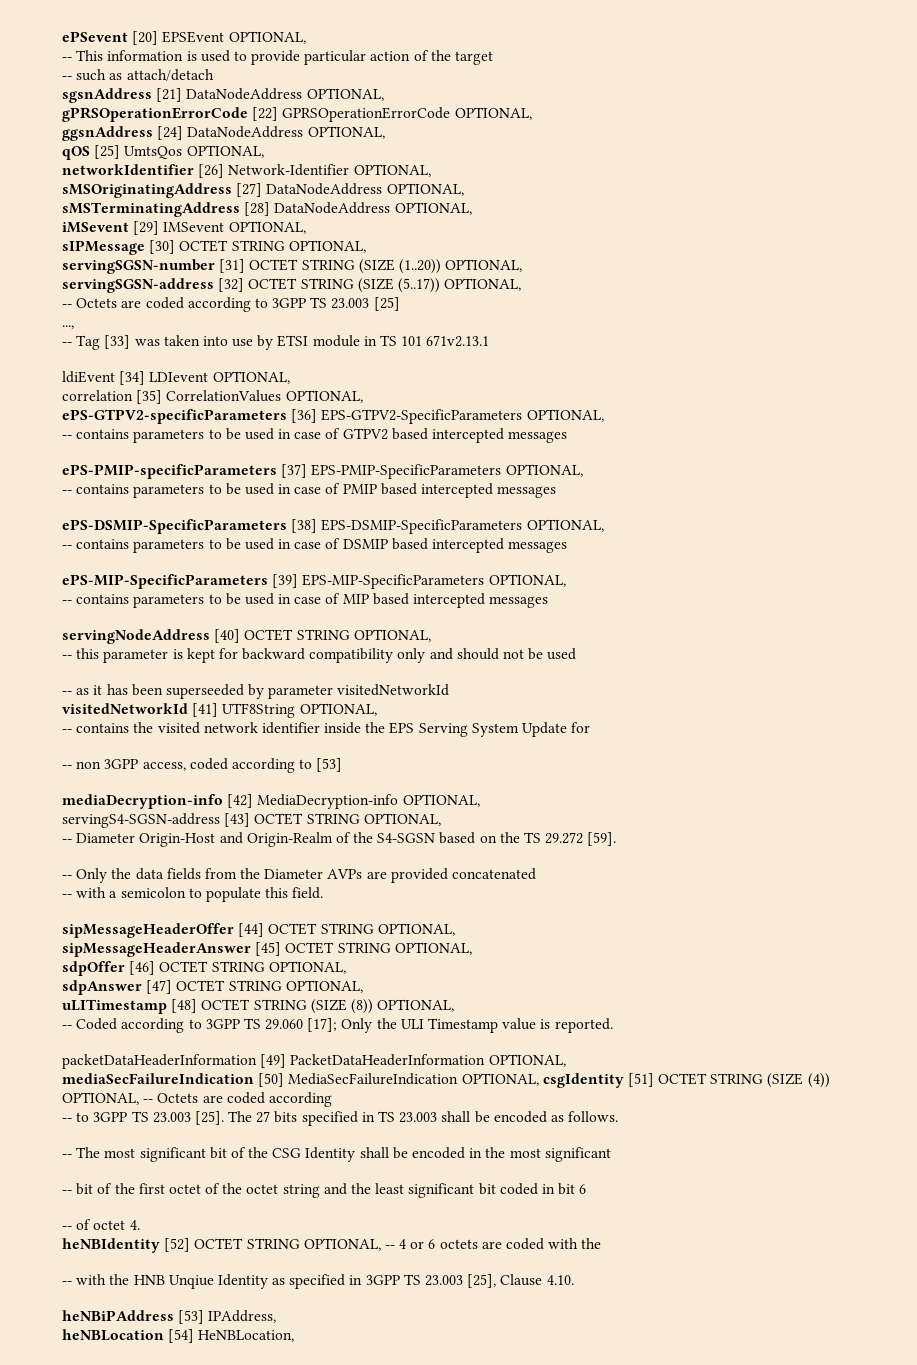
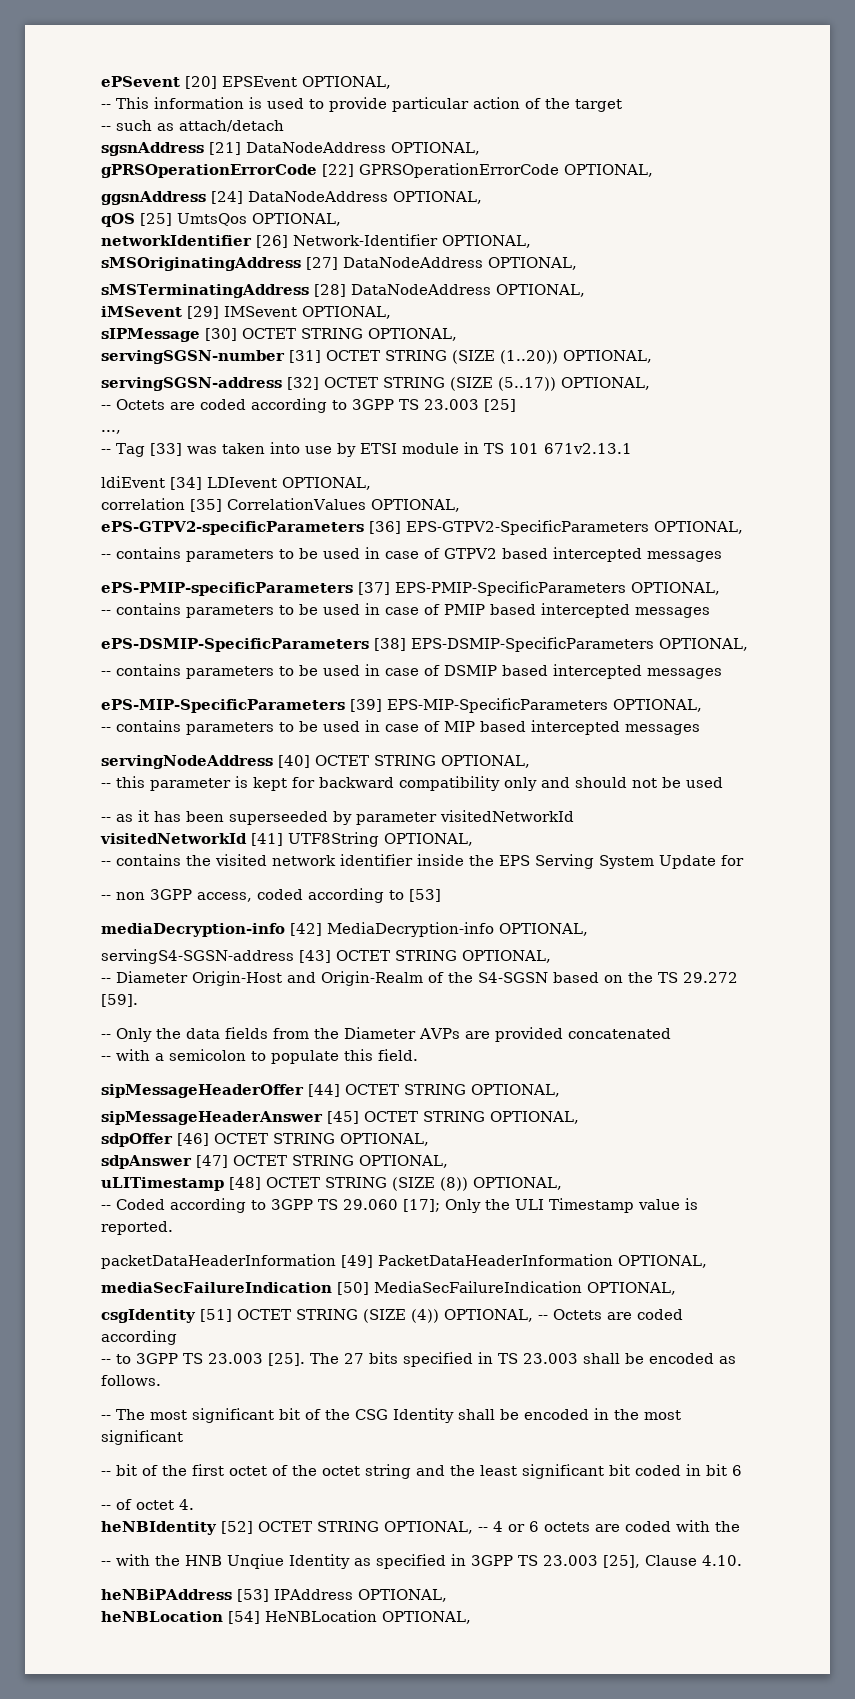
- mediaSecFailureIndication [50] MediaSecFailureIndication OPTIONAL, csgIdentity [51] OCTET STRING (SIZE (4)) OPTIONAL, -- Octets are coded according
+ mediaSecFailureIndication [50] MediaSecFailureIndication OPTIONAL,
+ csgIdentity [51] OCTET STRING (SIZE (4)) OPTIONAL, -- Octets are coded according
- heNBiPAddress [53] IPAddress,
+ heNBiPAddress [53] IPAddress OPTIONAL,
- heNBLocation [54] HeNBLocation,
+ heNBLocation [54] HeNBLocation OPTIONAL,

